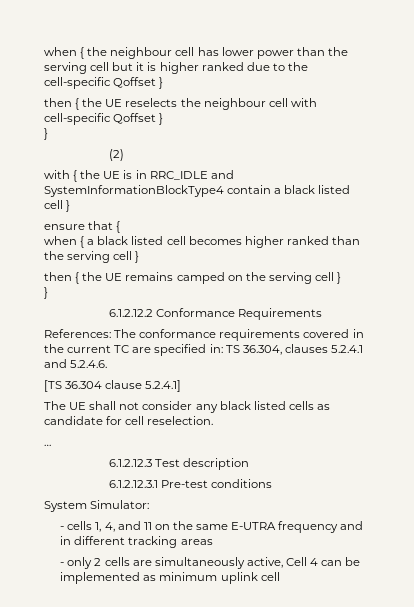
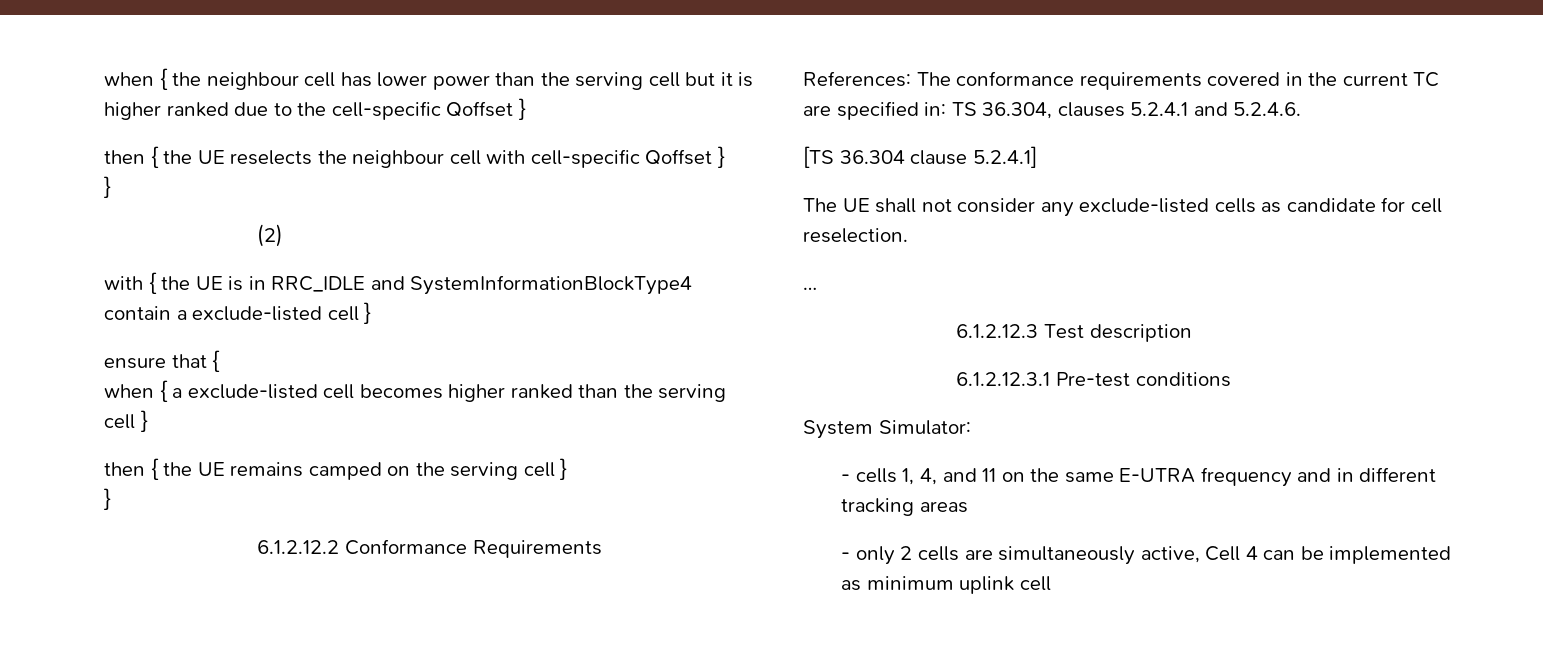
- with { the UE is in RRC_IDLE and SystemInformationBlockType4 contain a black listed cell }
+ with { the UE is in RRC_IDLE and SystemInformationBlockType4 contain a exclude-listed cell }
- when { a black listed cell becomes higher ranked than the serving cell }
+ when { a exclude-listed cell becomes higher ranked than the serving cell }
- The UE shall not consider any black listed cells as candidate for cell reselection.
+ The UE shall not consider any exclude-listed cells as candidate for cell reselection.

